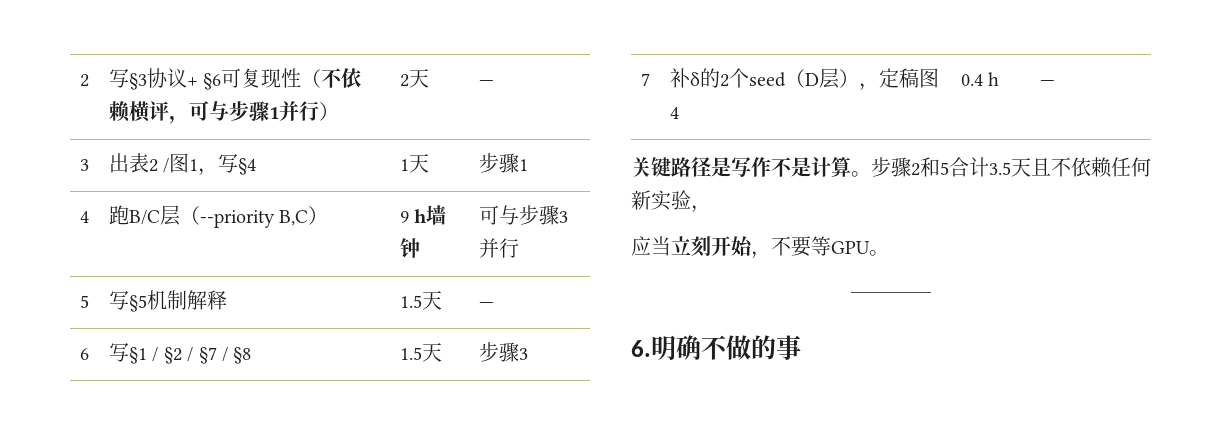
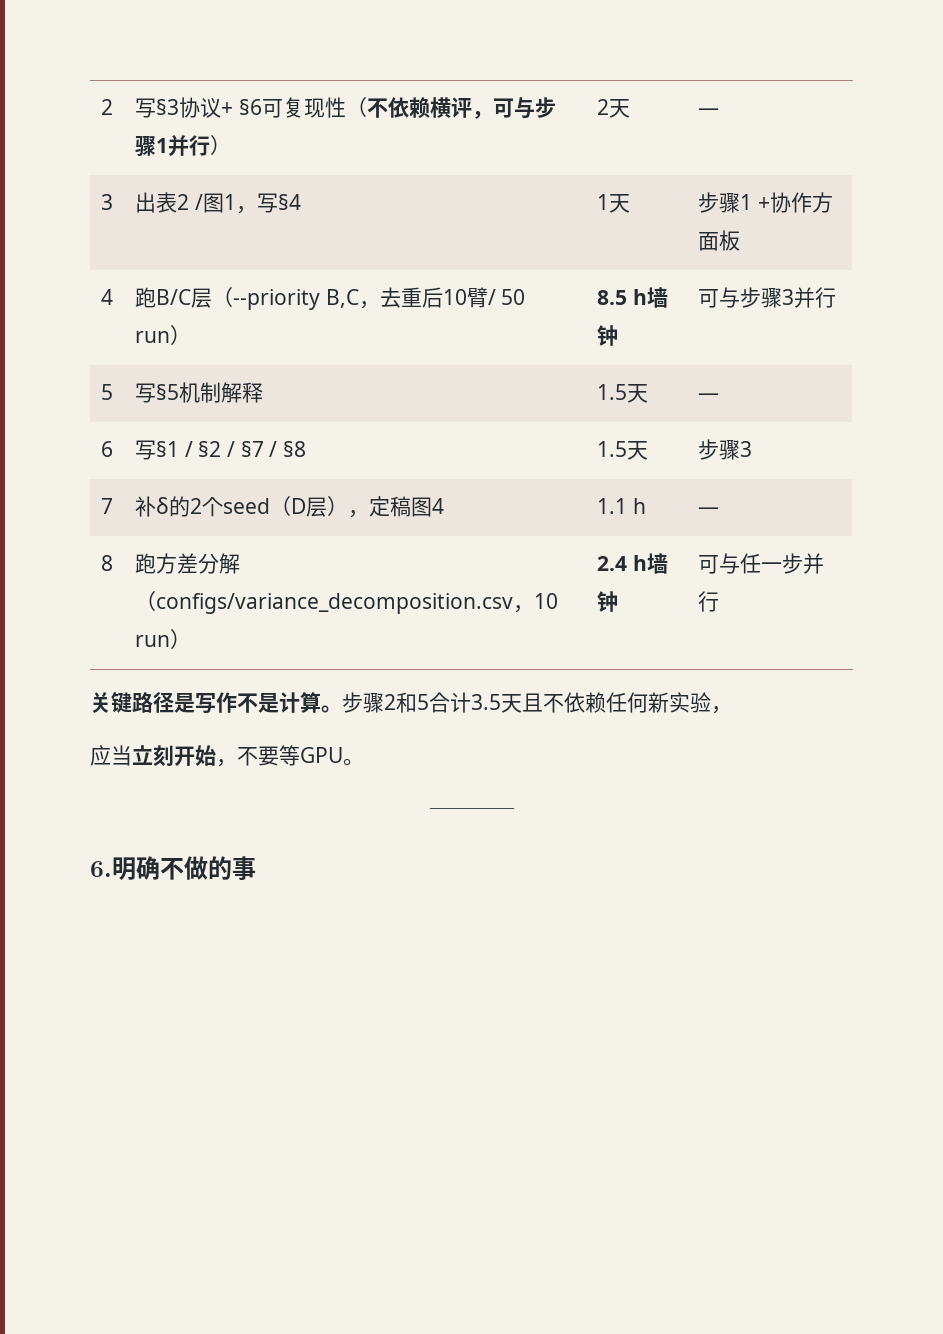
- 3 | 出表2 /图1，写§4 | 1天 | 步骤1
+ 3 | 出表2 /图1，写§4 | 1天 | 步骤1 +协作方面板
- 4 | 跑B/C层（--priority B,C） | 9 h墙钟 | 可与步骤3并行
+ 4 | 跑B/C层（--priority B,C，去重后10臂/ 50 run） | 8.5 h墙钟 | 可与步骤3并行
- 7 | 补δ的2个seed（D层），定稿图4 | 0.4 h | —
+ 7 | 补δ的2个seed（D层），定稿图4 | 1.1 h | —
+ 8 | 跑方差分解（configs/variance_decomposition.csv，10 run） | 2.4 h墙钟 | 可与任一步并行

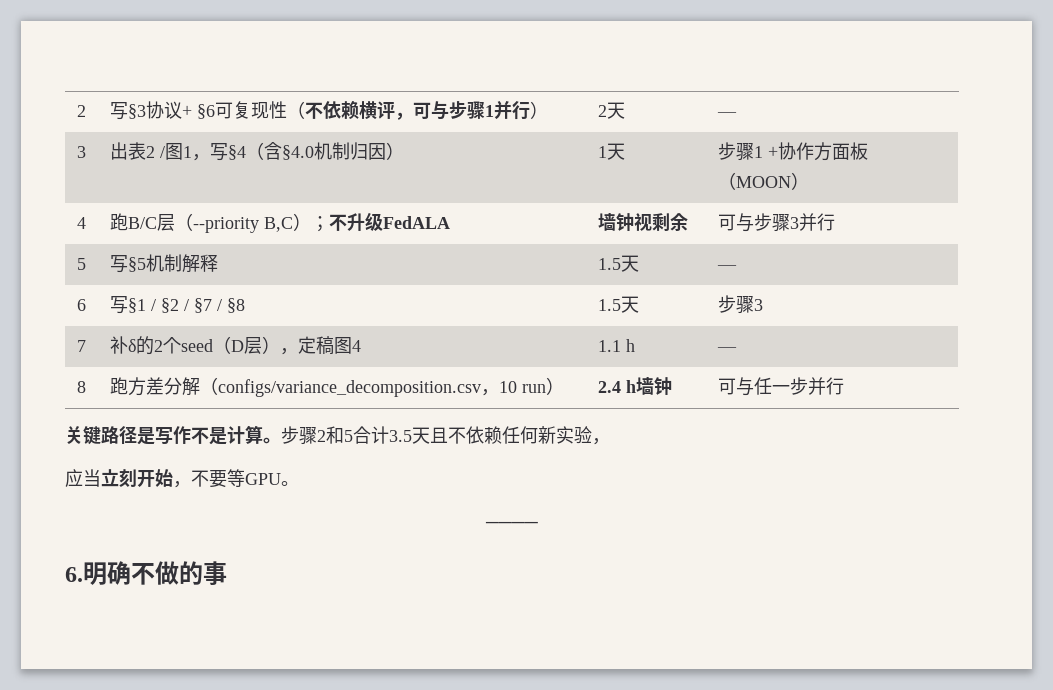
- 3 | 出表2 /图1，写§4 | 1天 | 步骤1 +协作方面板
+ 3 | 出表2 /图1，写§4（含§4.0机制归因） | 1天 | 步骤1 +协作方面板（MOON）
- 4 | 跑B/C层（--priority B,C，去重后10臂/ 50 run） | 8.5 h墙钟 | 可与步骤3并行
+ 4 | 跑B/C层（--priority B,C）；不升级FedALA | 墙钟视剩余 | 可与步骤3并行

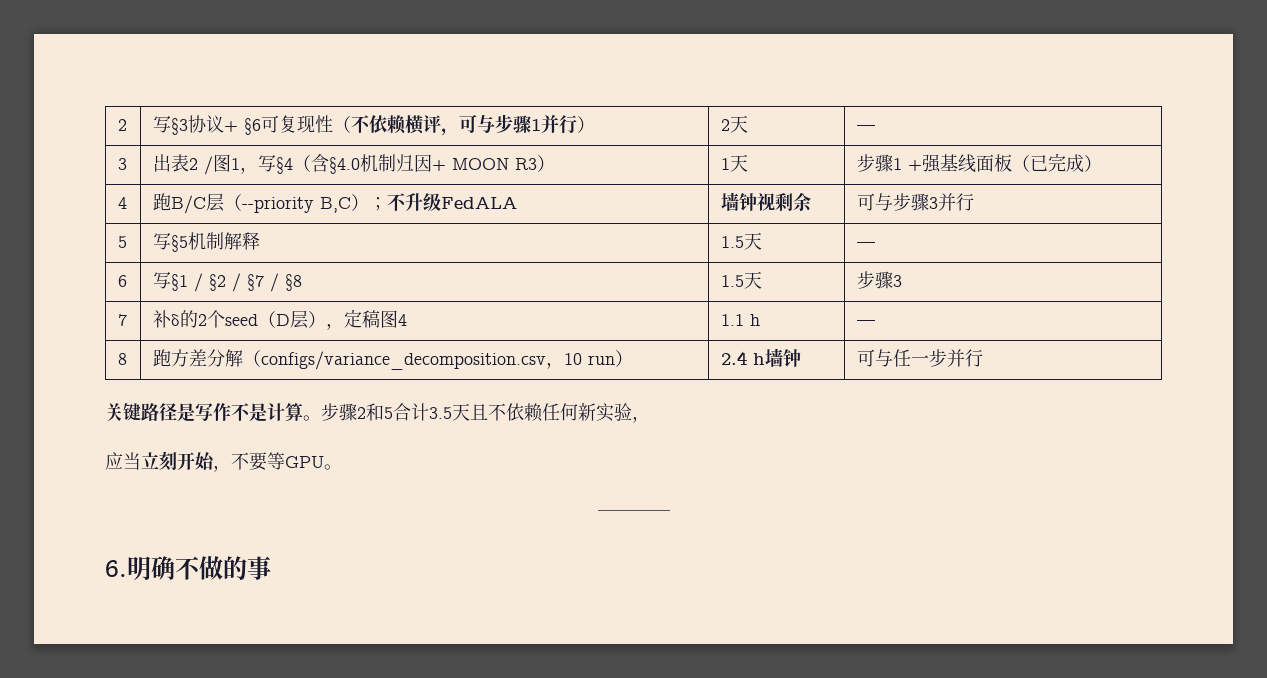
- 3 | 出表2 /图1，写§4（含§4.0机制归因） | 1天 | 步骤1 +协作方面板（MOON）
+ 3 | 出表2 /图1，写§4（含§4.0机制归因+ MOON R3） | 1天 | 步骤1 +强基线面板（已完成）

